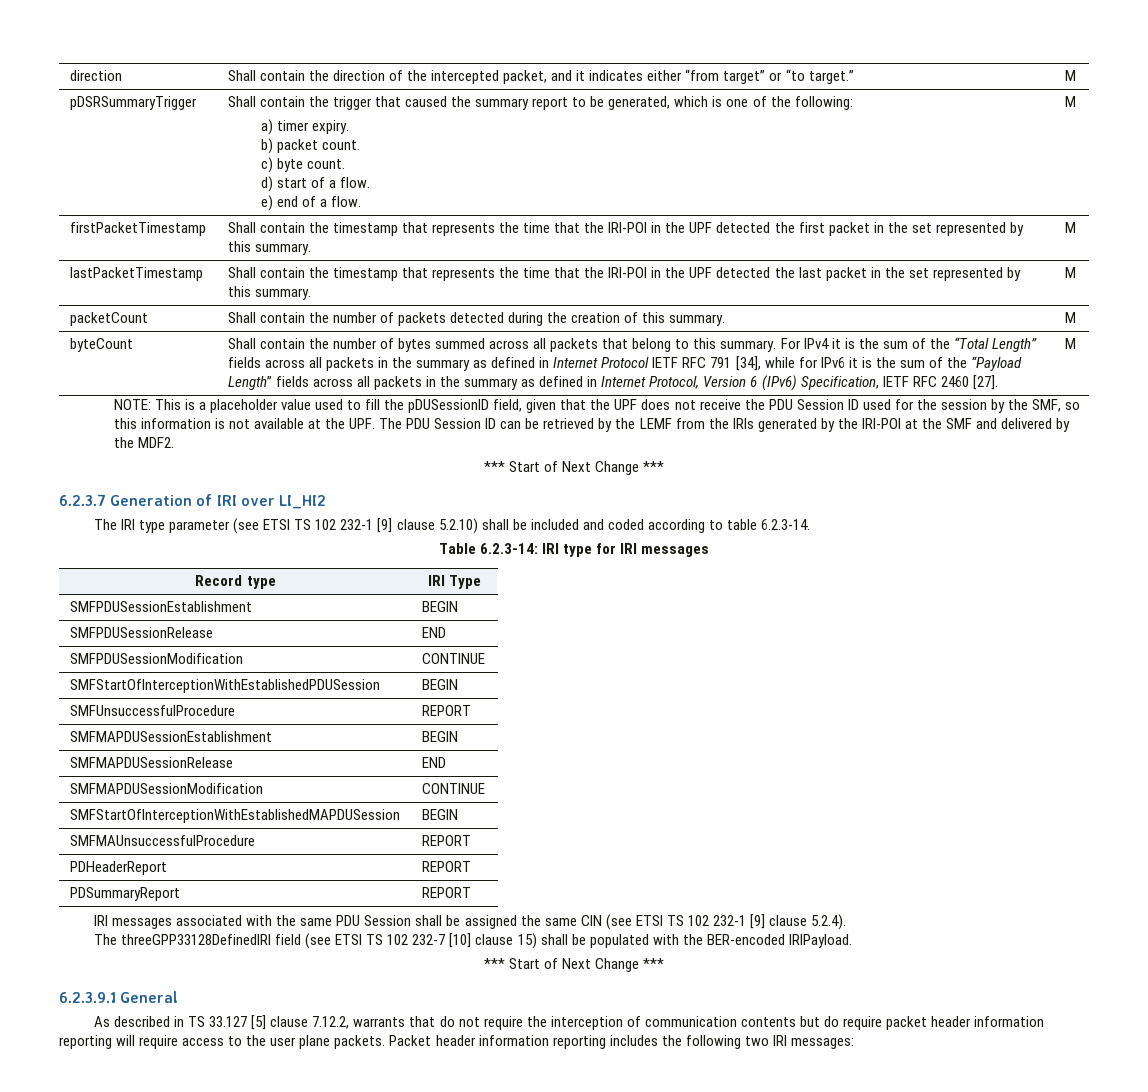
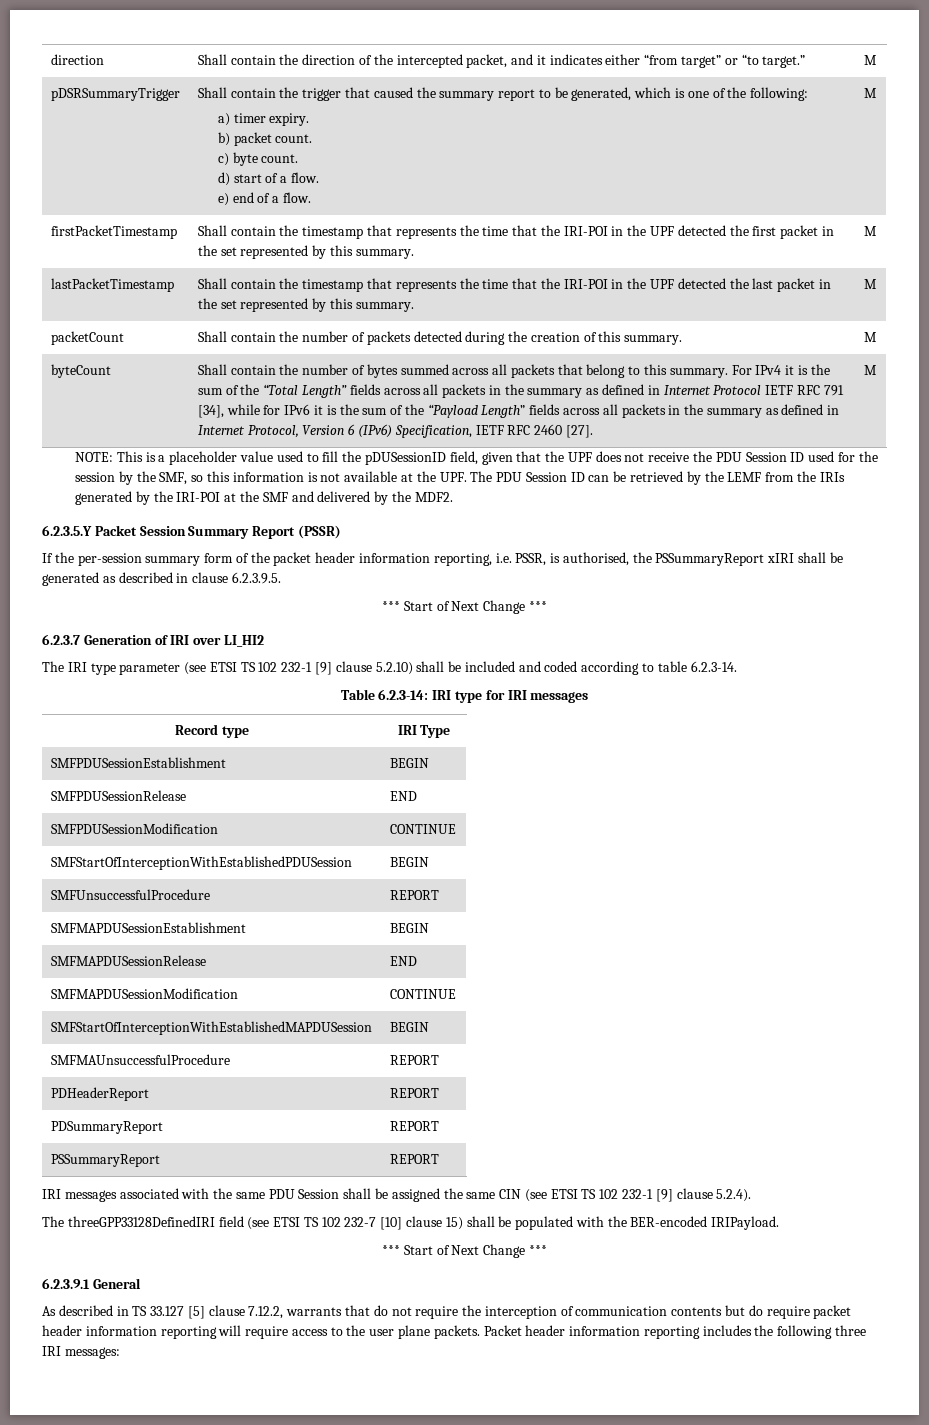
+ 6.2.3.5.Y Packet Session Summary Report (PSSR)
+ If the per-session summary form of the packet header information reporting, i.e. PSSR, is authorised, the PSSummaryReport xIRI shall be generated as described in clause 6.2.3.9.5.
+ PSSummaryReport | REPORT
- Packet header information reporting includes the following two IRI messages:
+ Packet header information reporting includes the following three IRI messages:

